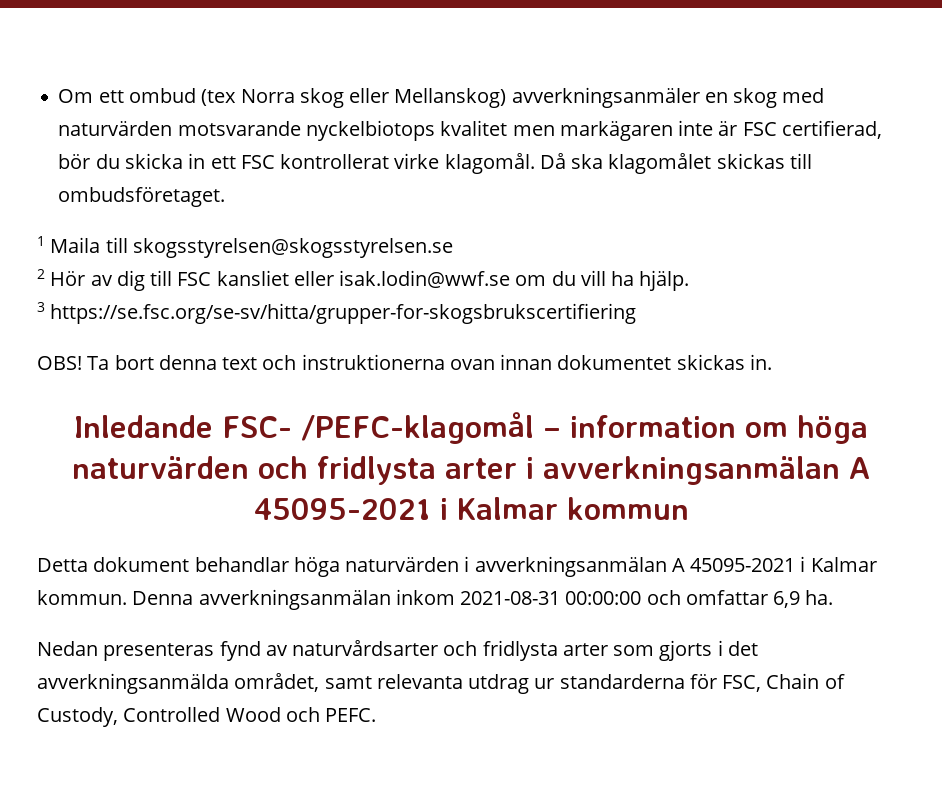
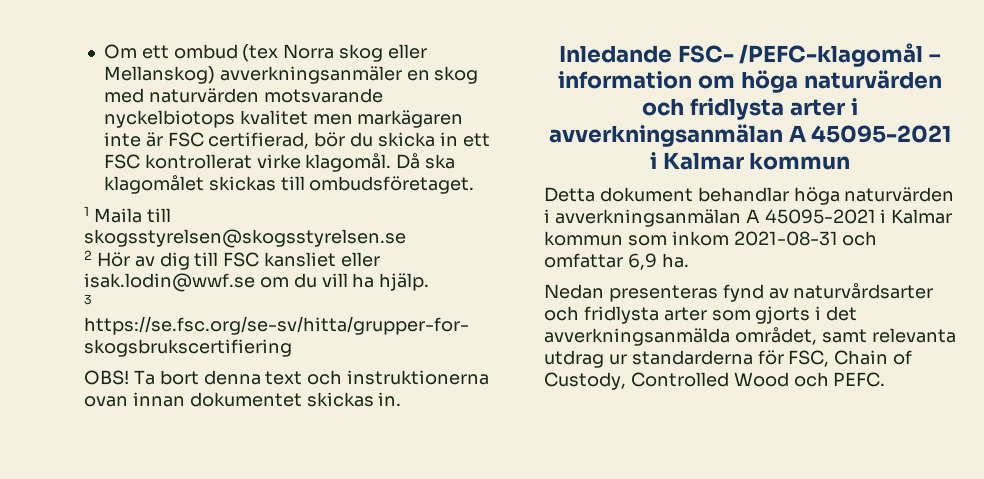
- Detta dokument behandlar höga naturvärden i avverkningsanmälan A 45095-2021 i Kalmar kommun. Denna avverkningsanmälan inkom 2021-08-31 00:00:00 och omfattar 6,9 ha.
+ Detta dokument behandlar höga naturvärden i avverkningsanmälan A 45095-2021 i Kalmar kommun som inkom 2021-08-31 och omfattar 6,9 ha.

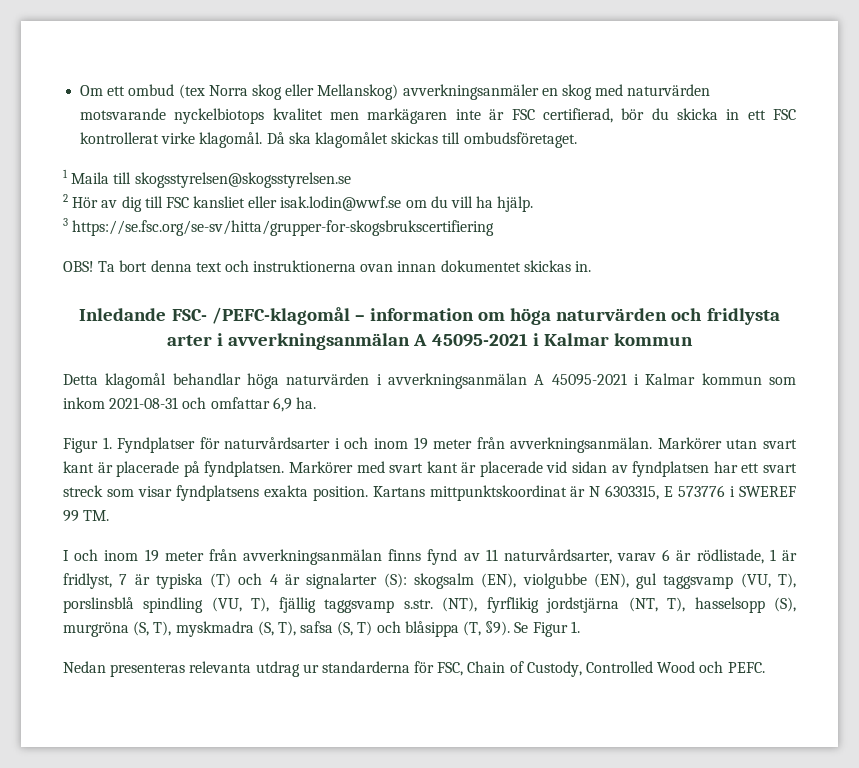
- Detta dokument behandlar höga naturvärden i avverkningsanmälan A 45095-2021 i Kalmar kommun som inkom 2021-08-31 och omfattar 6,9 ha.
+ Detta klagomål behandlar höga naturvärden i avverkningsanmälan A 45095-2021 i Kalmar kommun som inkom 2021-08-31 och omfattar 6,9 ha.
- Nedan presenteras fynd av naturvårdsarter och fridlysta arter som gjorts i det avverkningsanmälda området, samt relevanta utdrag ur standarderna för FSC, Chain of Custody, Controlled Wood och PEFC.
+ Figur 1. Fyndplatser för naturvårdsarter i och inom 19 meter från avverkningsanmälan. Markörer utan svart kant är placerade på fyndplatsen. Markörer med svart kant är placerade vid sidan av fyndplatsen har ett svart streck som visar fyndplatsens exakta position. Kartans mittpunktskoordinat är N 6303315, E 573776 i SWEREF 99 TM.
+ I och inom 19 meter från avverkningsanmälan finns fynd av 11 naturvårdsarter, varav 6 är rödlistade, 1 är fridlyst, 7 är typiska (T) och 4 är signalarter (S): skogsalm (EN), violgubbe (EN), gul taggsvamp (VU, T), porslinsblå spindling (VU, T), fjällig taggsvamp s.str. (NT), fyrflikig jordstjärna (NT, T), hasselsopp (S), murgröna (S, T), myskmadra (S, T), safsa (S, T) och blåsippa (T, §9). Se Figur 1.
+ Nedan presenteras relevanta utdrag ur standarderna för FSC, Chain of Custody, Controlled Wood och PEFC.

